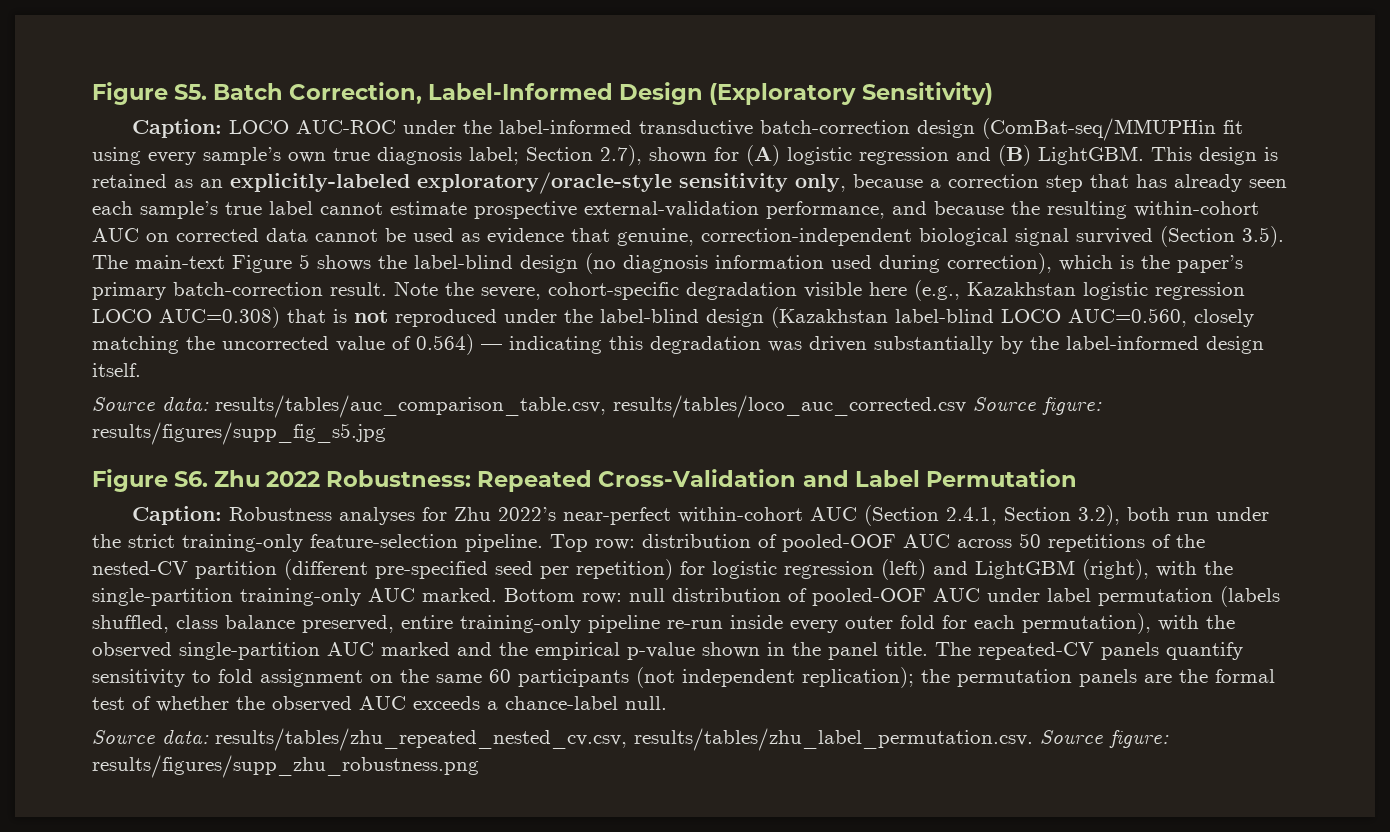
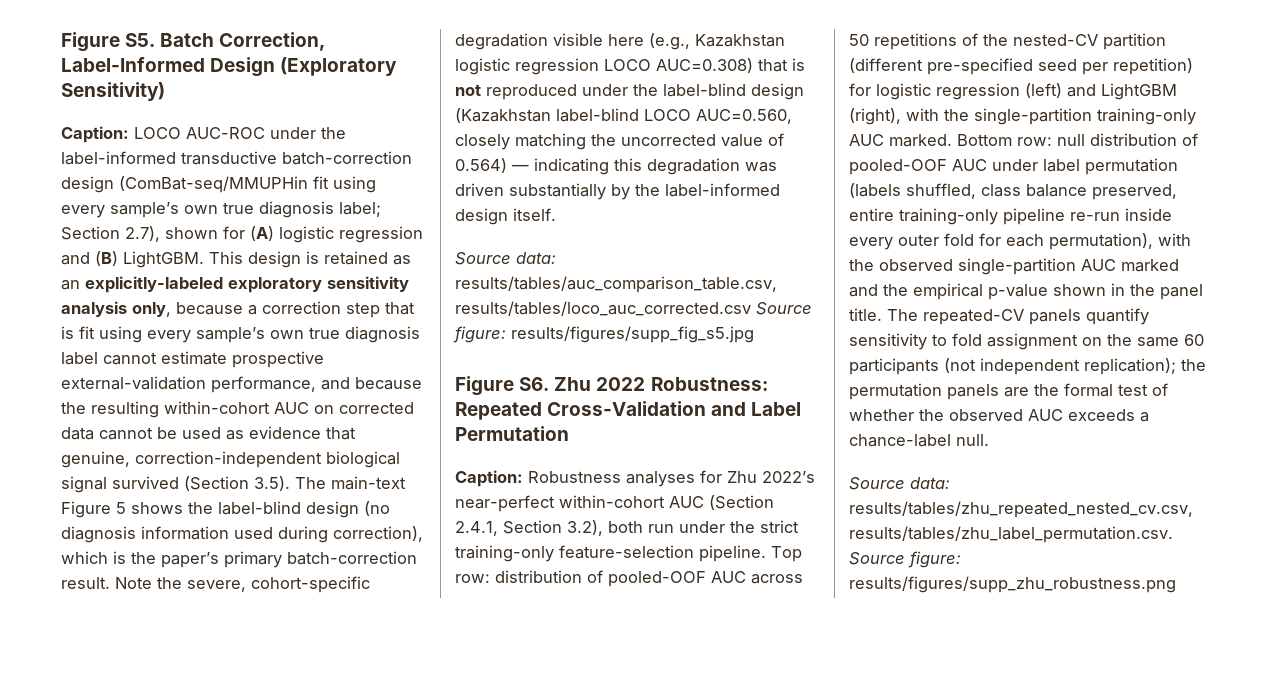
- This design is retained as an explicitly-labeled exploratory/oracle-style sensitivity only, because a correction step that has already seen each sample’s true label cannot estimate prospective external-validation performance, and because the resulting within-cohort AUC on corrected data cannot be used as evidence that genuine, correction-independent biological signal survived (Section 3.5). The main-text Figure 5 shows the label-blind design (no diagnosis information used during correction), which is the paper’s primary batch-correction result.
+ This design is retained as an explicitly-labeled exploratory sensitivity analysis only, because a correction step that is fit using every sample’s own true diagnosis label cannot estimate prospective external-validation performance, and because the resulting within-cohort AUC on corrected data cannot be used as evidence that genuine, correction-independent biological signal survived (Section 3.5). The main-text Figure 5 shows the label-blind design (no diagnosis information used during correction), which is the paper’s primary batch-correction result.

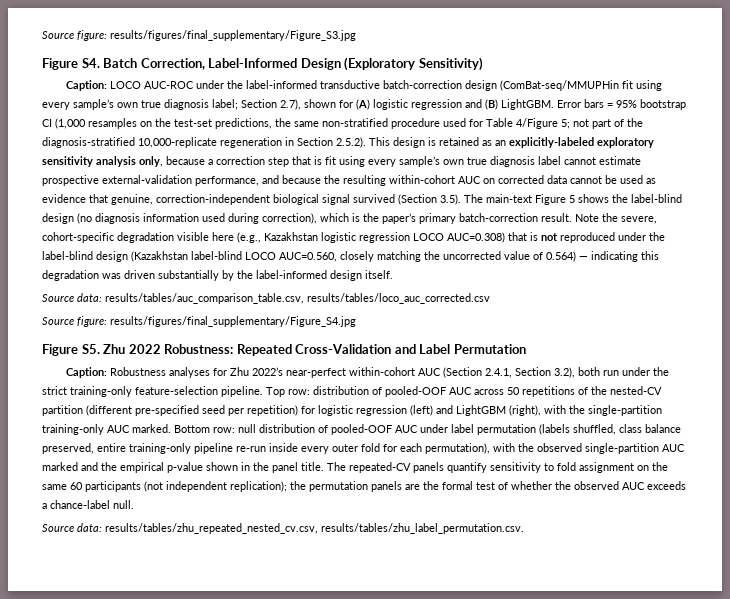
- Figure S5. Batch Correction, Label-Informed Design (Exploratory Sensitivity)
+ Source figure: results/figures/final_supplementary/Figure_S3.jpg
+ Figure S4. Batch Correction, Label-Informed Design (Exploratory Sensitivity)
- This design is retained as an explicitly-labeled exploratory sensitivity analysis only, because a correction step that is fit using every sample’s own true diagnosis label cannot estimate prospective external-validation performance, and because the resulting within-cohort AUC on corrected data cannot be used as evidence that genuine, correction-independent biological signal survived (Section 3.5). The main-text Figure 5 shows the label-blind design (no diagnosis information used during correction), which is the paper’s primary batch-correction result.
+ Error bars = 95% bootstrap CI (1,000 resamples on the test-set predictions, the same non-stratified procedure used for Table 4/Figure 5; not part of the diagnosis-stratified 10,000-replicate regeneration in Section 2.5.2). This design is retained as an explicitly-labeled exploratory sensitivity analysis only, because a correction step that is fit using every sample’s own true diagnosis label cannot estimate prospective external-validation performance, and because the resulting within-cohort AUC on corrected data cannot be used as evidence that genuine, correction-independent biological signal survived (Section 3.5). The main-text Figure 5 shows the label-blind design (no diagnosis information used during correction), which is the paper’s primary batch-correction result.
- Source data: results/tables/auc_comparison_table.csv, results/tables/loco_auc_corrected.csv Source figure: results/figures/supp_fig_s5.jpg
- Figure S6. Zhu 2022 Robustness: Repeated Cross-Validation and Label Permutation
+ Source data: results/tables/auc_comparison_table.csv, results/tables/loco_auc_corrected.csv
+ Source figure: results/figures/final_supplementary/Figure_S4.jpg
+ Figure S5. Zhu 2022 Robustness: Repeated Cross-Validation and Label Permutation
- Source data: results/tables/zhu_repeated_nested_cv.csv, results/tables/zhu_label_permutation.csv. Source figure: results/figures/supp_zhu_robustness.png
+ Source data: results/tables/zhu_repeated_nested_cv.csv, results/tables/zhu_label_permutation.csv.

